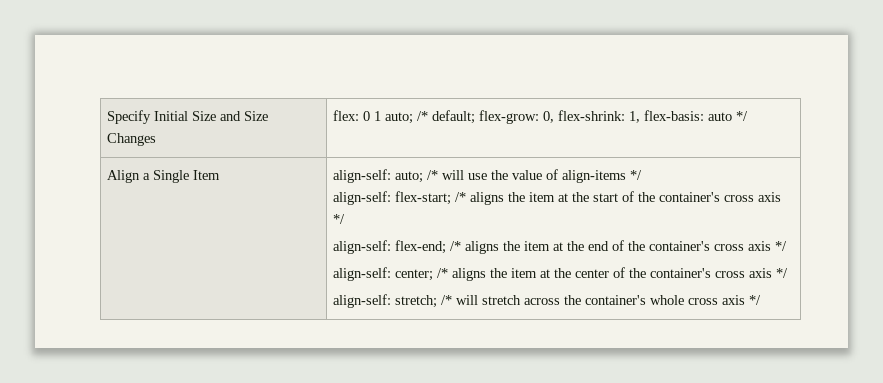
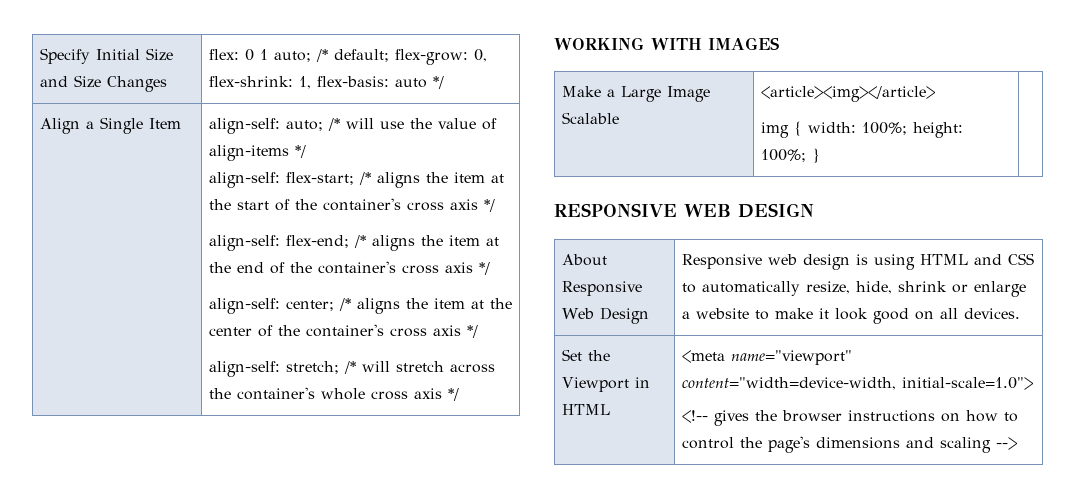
+ WORKING WITH IMAGES
+ Make a Large Image Scalable | <article><img></article>
+ img { width: 100%; height: 100%; } |
+ RESPONSIVE WEB DESIGN
+ About Responsive Web Design | Responsive web design is using HTML and CSS to automatically resize, hide, shrink or enlarge a website to make it look good on all devices.
+ Set the Viewport in HTML | <meta name="viewport" content="width=device-width, initial-scale=1.0">
+ <!-- gives the browser instructions on how to control the page's dimensions and scaling -->

